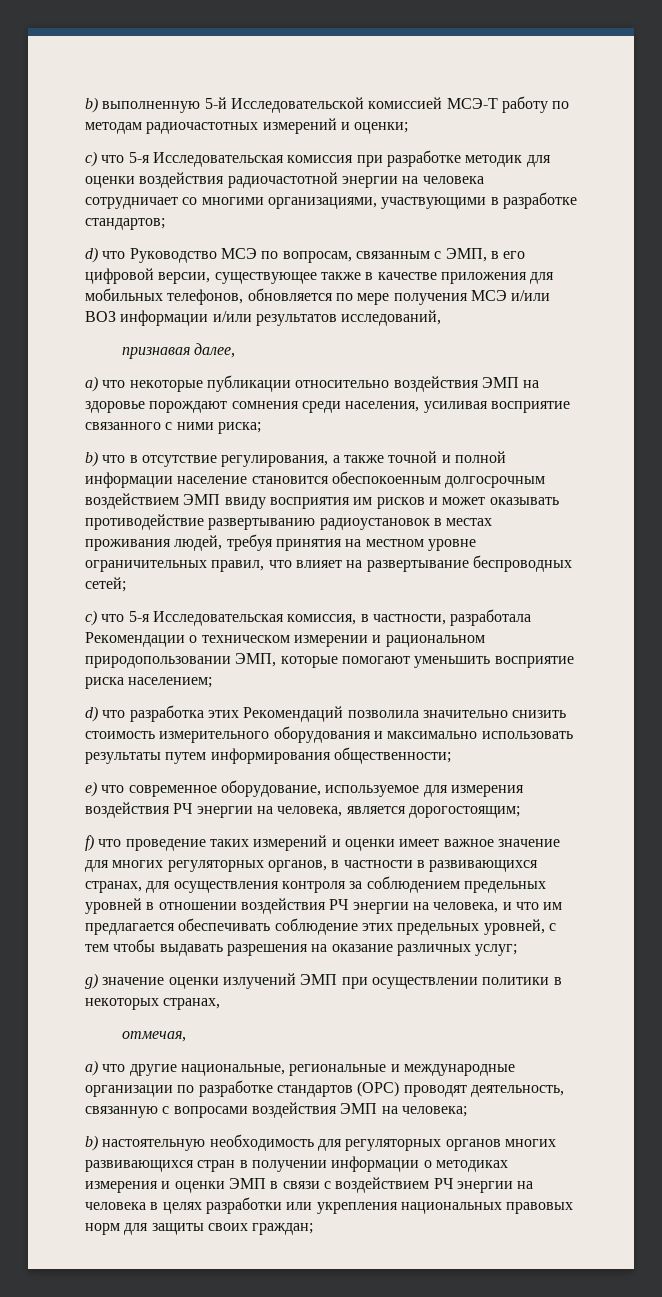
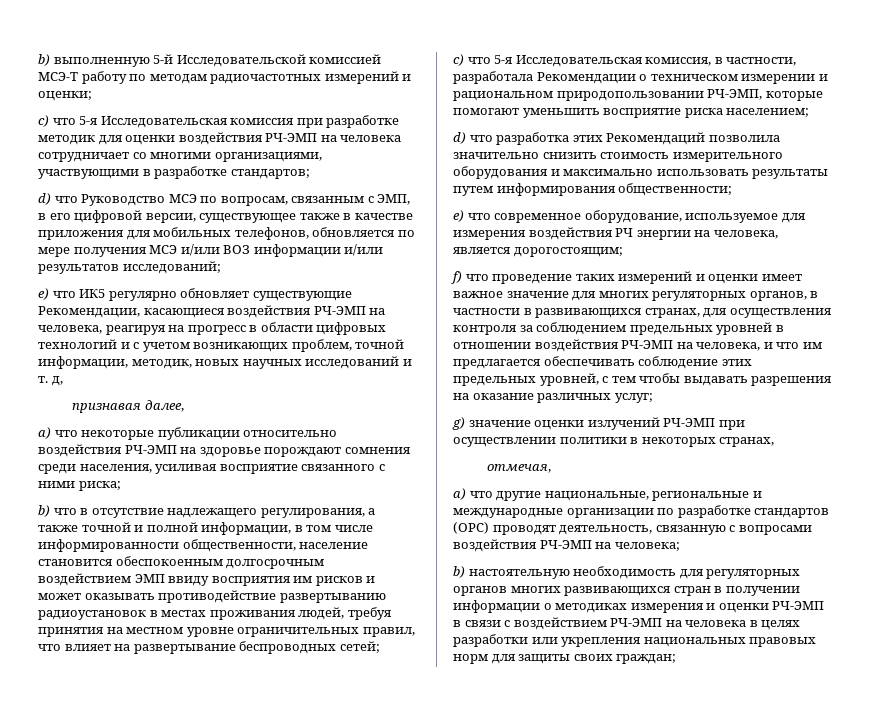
- c) что 5-я Исследовательская комиссия при разработке методик для оценки воздействия радиочастотной энергии на человека сотрудничает со многими организациями, участвующими в разработке стандартов;
+ c) что 5-я Исследовательская комиссия при разработке методик для оценки воздействия РЧ-ЭМП на человека сотрудничает со многими организациями, участвующими в разработке стандартов;
- d) что Руководство МСЭ по вопросам, связанным с ЭМП, в его цифровой версии, существующее также в качестве приложения для мобильных телефонов, обновляется по мере получения МСЭ и/или ВОЗ информации и/или результатов исследований,
+ d) что Руководство МСЭ по вопросам, связанным с ЭМП, в его цифровой версии, существующее также в качестве приложения для мобильных телефонов, обновляется по мере получения МСЭ и/или ВОЗ информации и/или результатов исследований;
+ e) что ИК5 регулярно обновляет существующие Рекомендации, касающиеся воздействия РЧ-ЭМП на человека, реагируя на прогресс в области цифровых технологий и с учетом возникающих проблем, точной информации, методик, новых научных исследований и т. д,
- a) что некоторые публикации относительно воздействия ЭМП на здоровье порождают сомнения среди населения, усиливая восприятие связанного с ними риска;
+ a) что некоторые публикации относительно воздействия РЧ-ЭМП на здоровье порождают сомнения среди населения, усиливая восприятие связанного с ними риска;
- b) что в отсутствие регулирования, а также точной и полной информации население становится обеспокоенным долгосрочным воздействием ЭМП ввиду восприятия им рисков и может оказывать противодействие развертыванию радиоустановок в местах проживания людей, требуя принятия на местном уровне ограничительных правил, что влияет на развертывание беспроводных сетей;
+ b) что в отсутствие надлежащего регулирования, а также точной и полной информации, в том числе информированности общественности, население становится обеспокоенным долгосрочным воздействием ЭМП ввиду восприятия им рисков и может оказывать противодействие развертыванию радиоустановок в местах проживания людей, требуя принятия на местном уровне ограничительных правил, что влияет на развертывание беспроводных сетей;
- с) что 5-я Исследовательская комиссия, в частности, разработала Рекомендации о техническом измерении и рациональном природопользовании ЭМП, которые помогают уменьшить восприятие риска населением;
+ с) что 5-я Исследовательская комиссия, в частности, разработала Рекомендации о техническом измерении и рациональном природопользовании РЧ-ЭМП, которые помогают уменьшить восприятие риска населением;
- f) что проведение таких измерений и оценки имеет важное значение для многих регуляторных органов, в частности в развивающихся странах, для осуществления контроля за соблюдением предельных уровней в отношении воздействия РЧ энергии на человека, и что им предлагается обеспечивать соблюдение этих предельных уровней, с тем чтобы выдавать разрешения на оказание различных услуг;
+ f) что проведение таких измерений и оценки имеет важное значение для многих регуляторных органов, в частности в развивающихся странах, для осуществления контроля за соблюдением предельных уровней в отношении воздействия РЧ-ЭМП на человека, и что им предлагается обеспечивать соблюдение этих предельных уровней, с тем чтобы выдавать разрешения на оказание различных услуг;
- g) значение оценки излучений ЭМП при осуществлении политики в некоторых странах,
+ g) значение оценки излучений РЧ-ЭМП при осуществлении политики в некоторых странах,
- a) что другие национальные, региональные и международные организации по разработке стандартов (ОРС) проводят деятельность, связанную с вопросами воздействия ЭМП на человека;
+ a) что другие национальные, региональные и международные организации по разработке стандартов (ОРС) проводят деятельность, связанную с вопросами воздействия РЧ-ЭМП на человека;
- b) настоятельную необходимость для регуляторных органов многих развивающихся стран в получении информации о методиках измерения и оценки ЭМП в связи с воздействием РЧ энергии на человека в целях разработки или укрепления национальных правовых норм для защиты своих граждан;
+ b) настоятельную необходимость для регуляторных органов многих развивающихся стран в получении информации о методиках измерения и оценки РЧ-ЭМП в связи с воздействием РЧ-ЭМП на человека в целях разработки или укрепления национальных правовых норм для защиты своих граждан;

